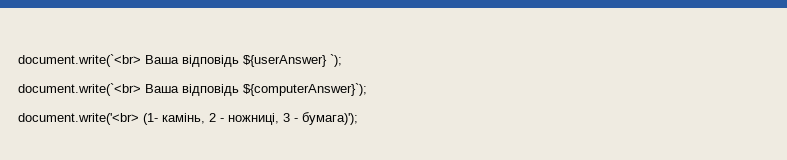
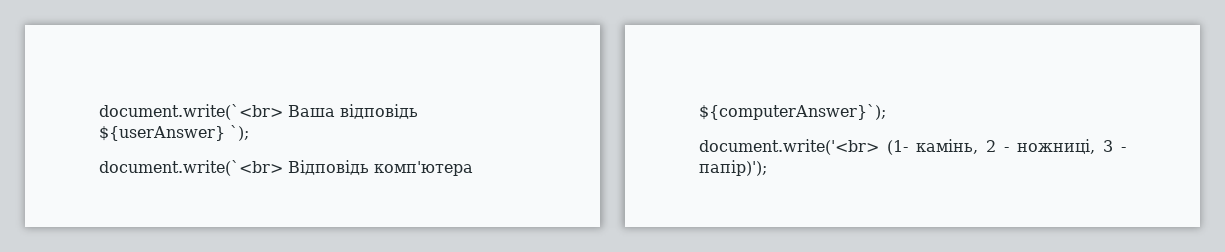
- document.write(`<br> Ваша відповідь ${computerAnswer}`);
+ document.write(`<br> Відповідь комп'ютера ${computerAnswer}`);
- document.write('<br> (1- камінь, 2 - ножниці, 3 - бумага)');
+ document.write('<br> (1- камінь, 2 - ножниці, 3 - папір)');

